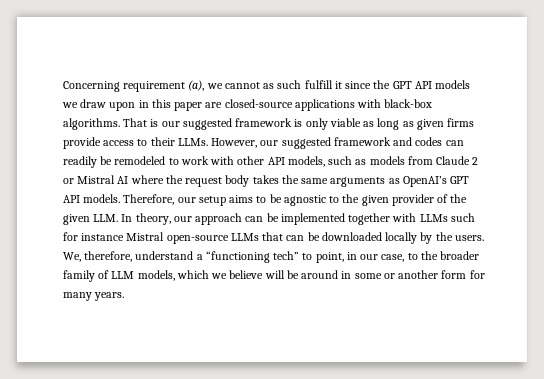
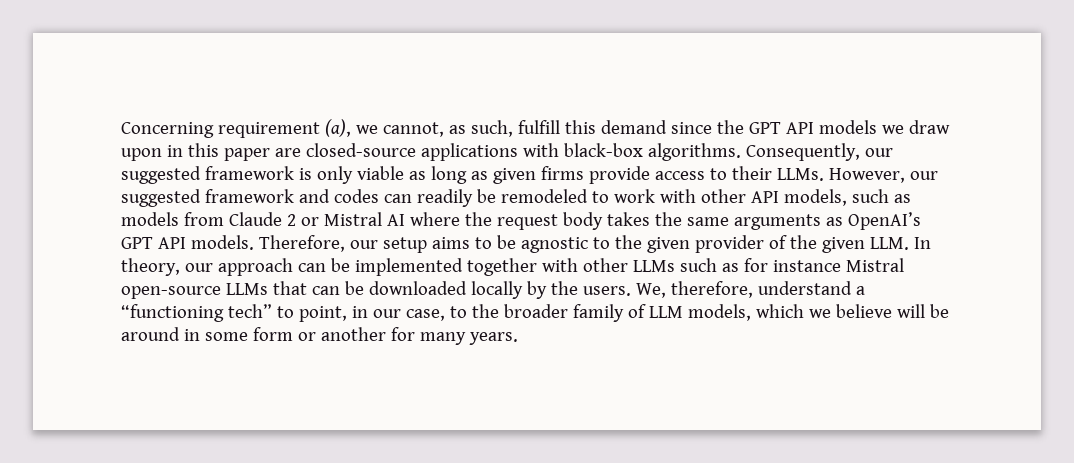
- Concerning requirement (a), we cannot as such fulfill it since the GPT API models we draw upon in this paper are closed-source applications with black-box algorithms.
+ Concerning requirement (a), we cannot, as such, fulfill this demand since the GPT API models we draw upon in this paper are closed-source applications with black-box algorithms.
- That is our suggested framework is only viable as long as given firms provide access to their LLMs.
+ Consequently, our suggested framework is only viable as long as given firms provide access to their LLMs.
- Therefore, our setup aims to be agnostic to the given provider of the given LLM. In theory, our approach can be implemented together with LLMs such for instance Mistral open-source LLMs that can be downloaded locally by the users.
+ Therefore, our setup aims to be agnostic to the given provider of the given LLM. In theory, our approach can be implemented together with other LLMs such as for instance Mistral open-source LLMs that can be downloaded locally by the users.
- We, therefore, understand a “functioning tech” to point, in our case, to the broader family of LLM models, which we believe will be around in some or another form for many years.
+ We, therefore, understand a “functioning tech” to point, in our case, to the broader family of LLM models, which we believe will be around in some form or another for many years.

